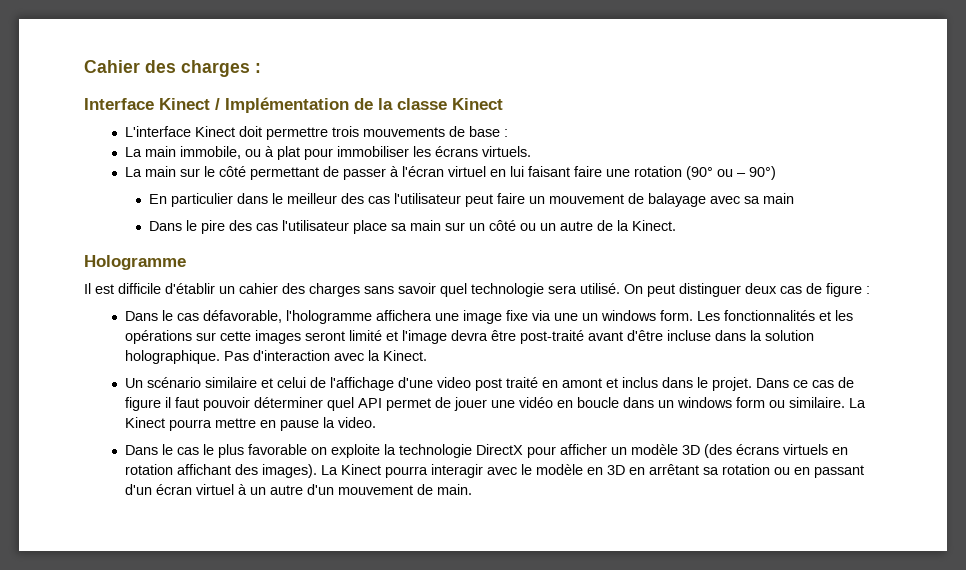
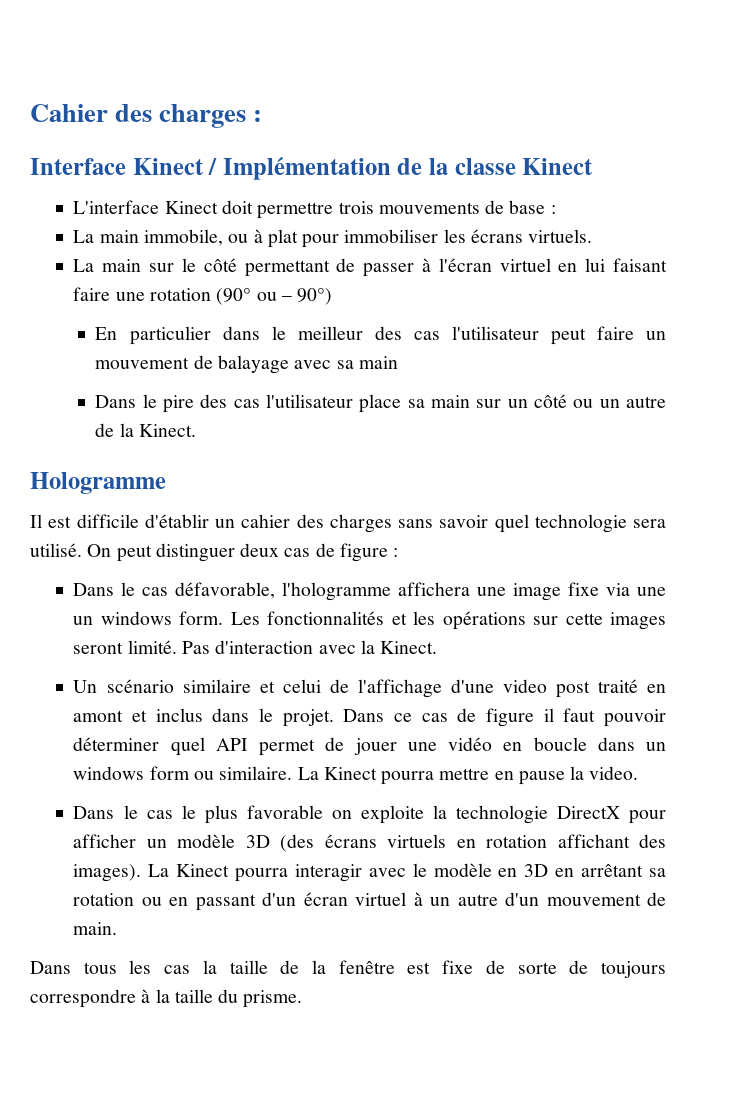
- Les fonctionnalités et les opérations sur cette images seront limité et l'image devra être post-traité avant d'être incluse dans la solution holographique.
+ Les fonctionnalités et les opérations sur cette images seront limité.
+ Dans tous les cas la taille de la fenêtre est fixe de sorte de toujours correspondre à la taille du prisme.

